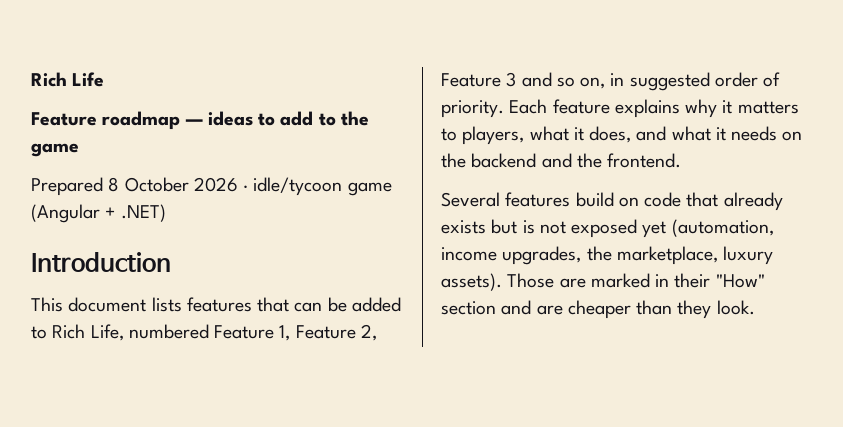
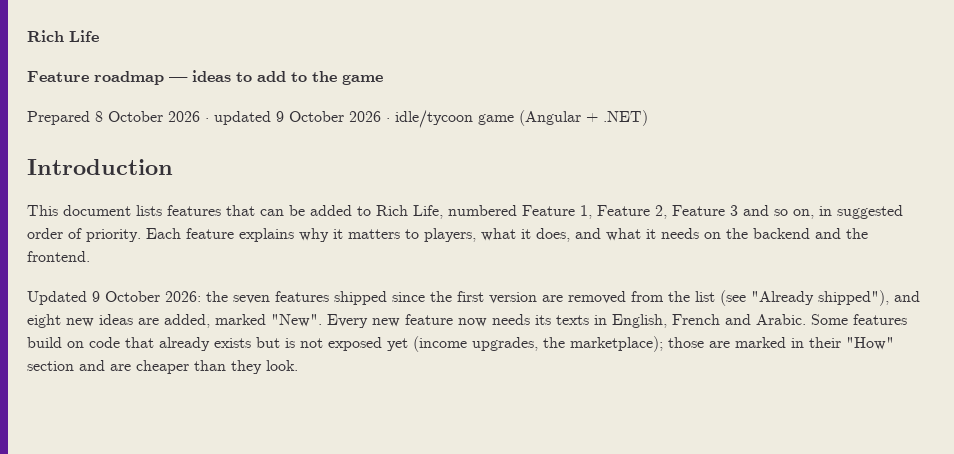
- Prepared 8 October 2026 · idle/tycoon game (Angular + .NET)
+ Prepared 8 October 2026 · updated 9 October 2026 · idle/tycoon game (Angular + .NET)
- Several features build on code that already exists but is not exposed yet (automation, income upgrades, the marketplace, luxury assets). Those are marked in their "How" section and are cheaper than they look.
+ Updated 9 October 2026: the seven features shipped since the first version are removed from the list (see "Already shipped"), and eight new ideas are added, marked "New". Every new feature now needs its texts in English, French and Arabic. Some features build on code that already exists but is not exposed yet (income upgrades, the marketplace); those are marked in their "How" section and are cheaper than they look.

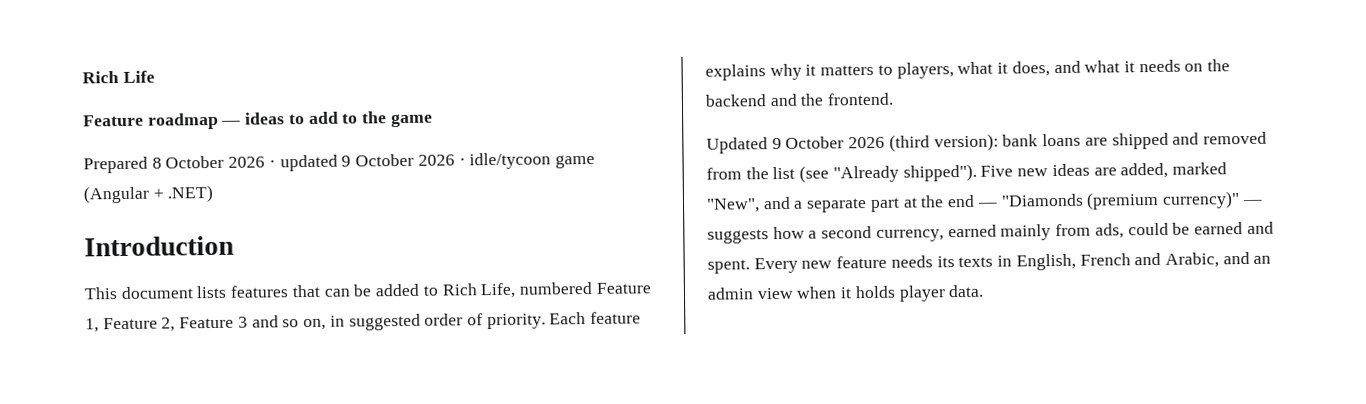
- Updated 9 October 2026: the seven features shipped since the first version are removed from the list (see "Already shipped"), and eight new ideas are added, marked "New".
+ Updated 9 October 2026 (third version): bank loans are shipped and removed from the list (see "Already shipped"). Five new ideas are added, marked "New", and a separate part at the end — "Diamonds (premium currency)" — suggests how a second currency, earned mainly from ads, could be earned and spent.
- Every new feature now needs its texts in English, French and Arabic. Some features build on code that already exists but is not exposed yet (income upgrades, the marketplace); those are marked in their "How" section and are cheaper than they look.
+ Every new feature needs its texts in English, French and Arabic, and an admin view when it holds player data.

